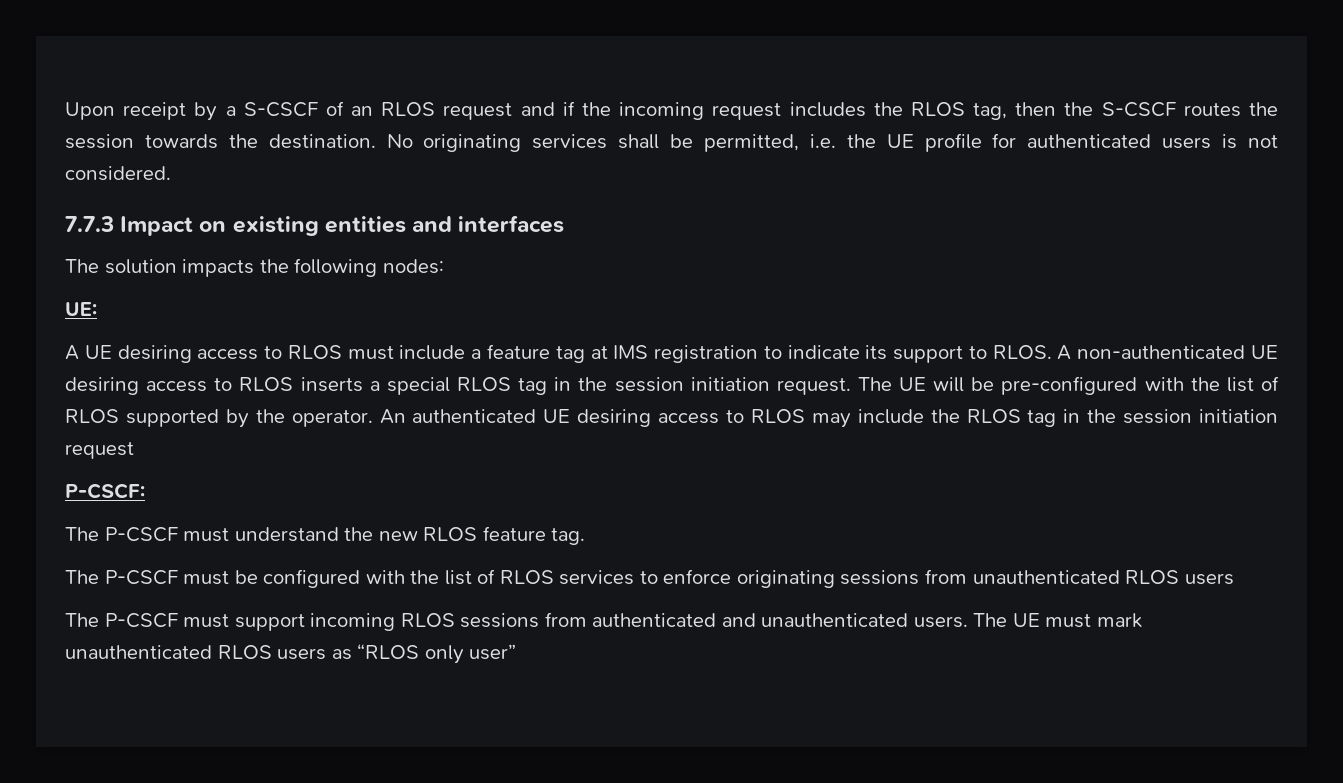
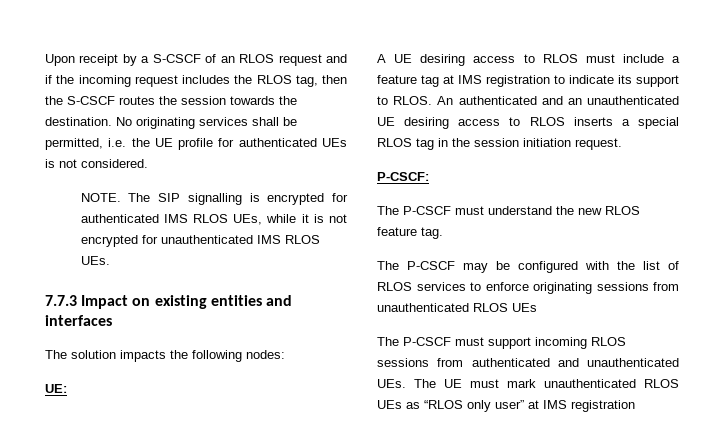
- No originating services shall be permitted, i.e. the UE profile for authenticated users is not considered.
+ No originating services shall be permitted, i.e. the UE profile for authenticated UEs is not considered.
+ NOTE. The SIP signalling is encrypted for authenticated IMS RLOS UEs, while it is not encrypted for unauthenticated IMS RLOS UEs.
- A non-authenticated UE desiring access to RLOS inserts a special RLOS tag in the session initiation request. The UE will be pre-configured with the list of RLOS supported by the operator. An authenticated UE desiring access to RLOS may include the RLOS tag in the session initiation request
+ An authenticated and an unauthenticated UE desiring access to RLOS inserts a special RLOS tag in the session initiation request.
- The P-CSCF must be configured with the list of RLOS services to enforce originating sessions from unauthenticated RLOS users
+ The P-CSCF may be configured with the list of RLOS services to enforce originating sessions from unauthenticated RLOS UEs
- The P-CSCF must support incoming RLOS sessions from authenticated and unauthenticated users. The UE must mark unauthenticated RLOS users as “RLOS only user”
+ The P-CSCF must support incoming RLOS sessions from authenticated and unauthenticated UEs. The UE must mark unauthenticated RLOS UEs as “RLOS only user” at IMS registration

